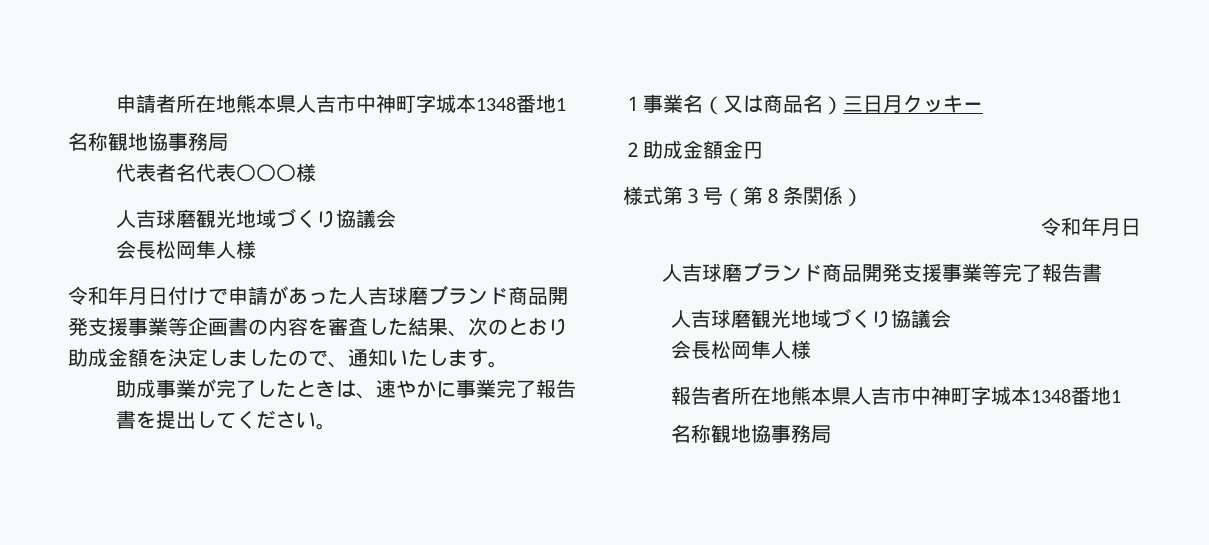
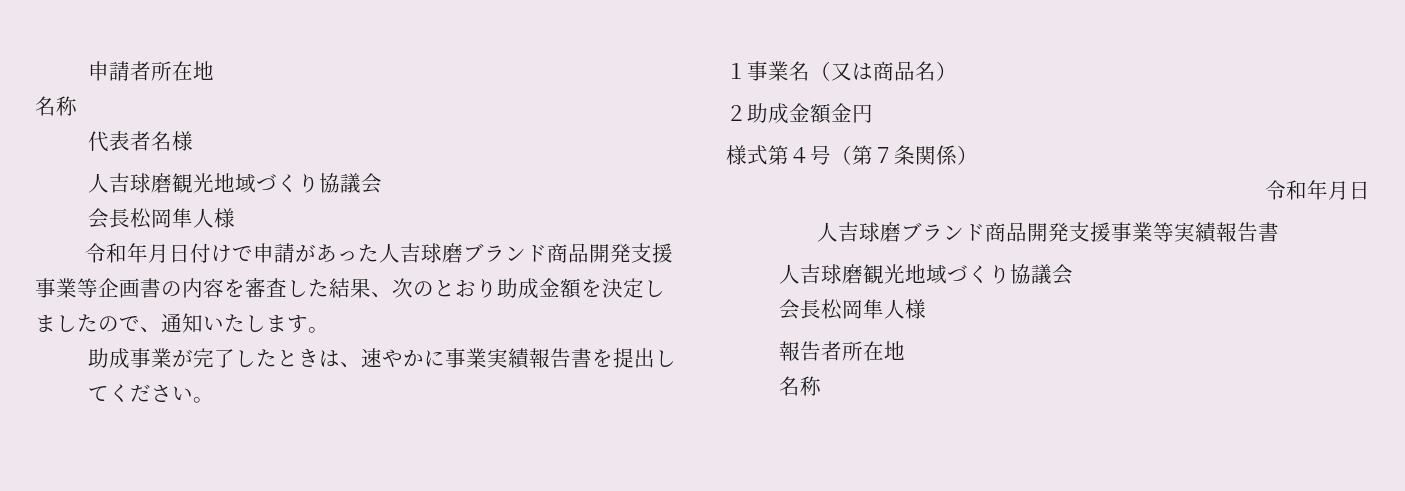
- 申請者所在地熊本県人吉市中神町字城本1348番地1
- 名称観地協事務局
+ 申請者所在地
+ 名称
- 代表者名代表〇〇〇様
+ 代表者名様
- 助成事業が完了したときは、速やかに事業完了報告書を提出してください。
+ 助成事業が完了したときは、速やかに事業実績報告書を提出してください。
- １事業名（又は商品名）三日月クッキー
+ １事業名（又は商品名）
- 様式第３号（第８条関係）
+ 様式第４号（第７条関係）
- 人吉球磨ブランド商品開発支援事業等完了報告書
+ 人吉球磨ブランド商品開発支援事業等実績報告書
- 報告者所在地熊本県人吉市中神町字城本1348番地1
- 名称観地協事務局
+ 報告者所在地
+ 名称

